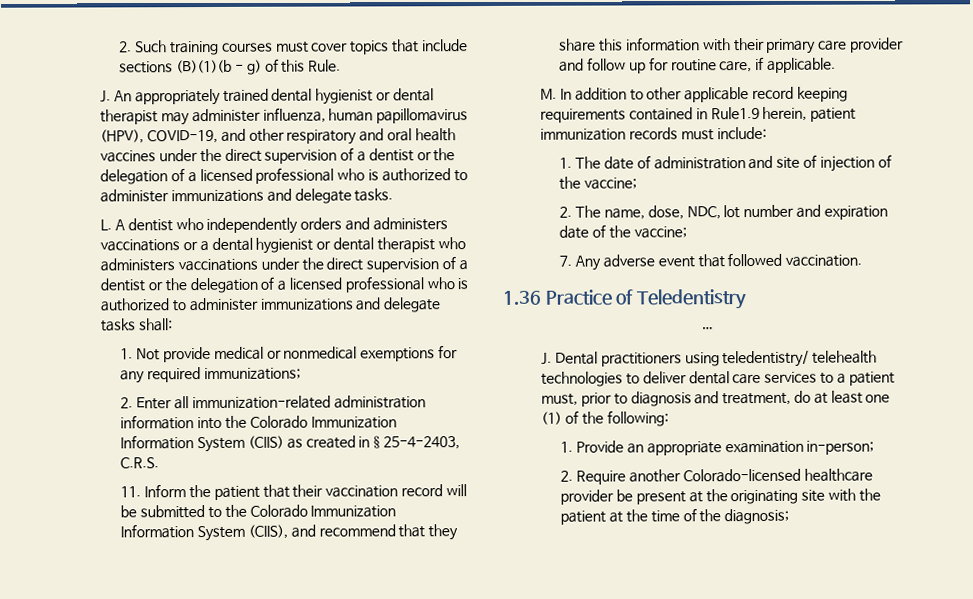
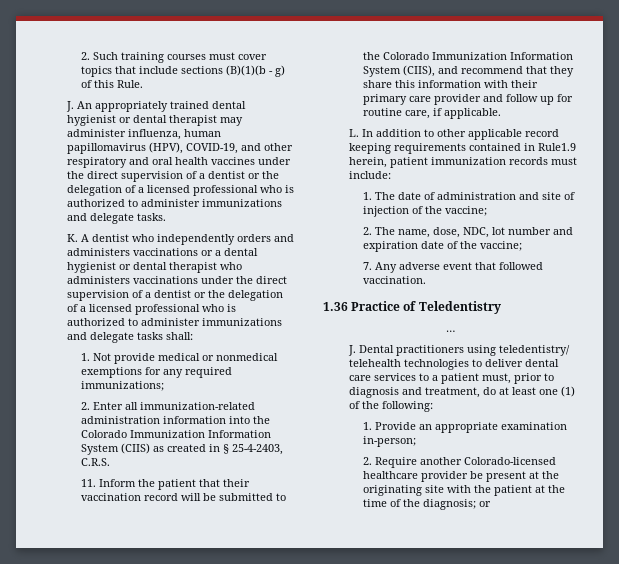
- L. A dentist who independently orders and administers vaccinations or a dental hygienist or dental therapist who administers vaccinations under the direct supervision of a dentist or the delegation of a licensed professional who is authorized to administer immunizations and delegate tasks shall:
+ K. A dentist who independently orders and administers vaccinations or a dental hygienist or dental therapist who administers vaccinations under the direct supervision of a dentist or the delegation of a licensed professional who is authorized to administer immunizations and delegate tasks shall:
- M. In addition to other applicable record keeping requirements contained in Rule1.9 herein, patient immunization records must include:
+ L. In addition to other applicable record keeping requirements contained in Rule1.9 herein, patient immunization records must include:
- 2. Require another Colorado-licensed healthcare provider be present at the originating site with the patient at the time of the diagnosis;
+ 2. Require another Colorado-licensed healthcare provider be present at the originating site with the patient at the time of the diagnosis; or

